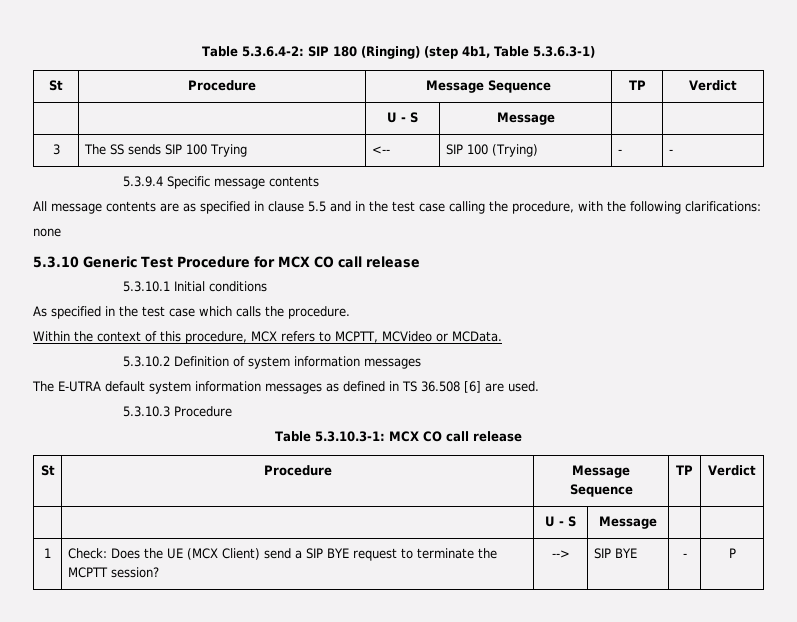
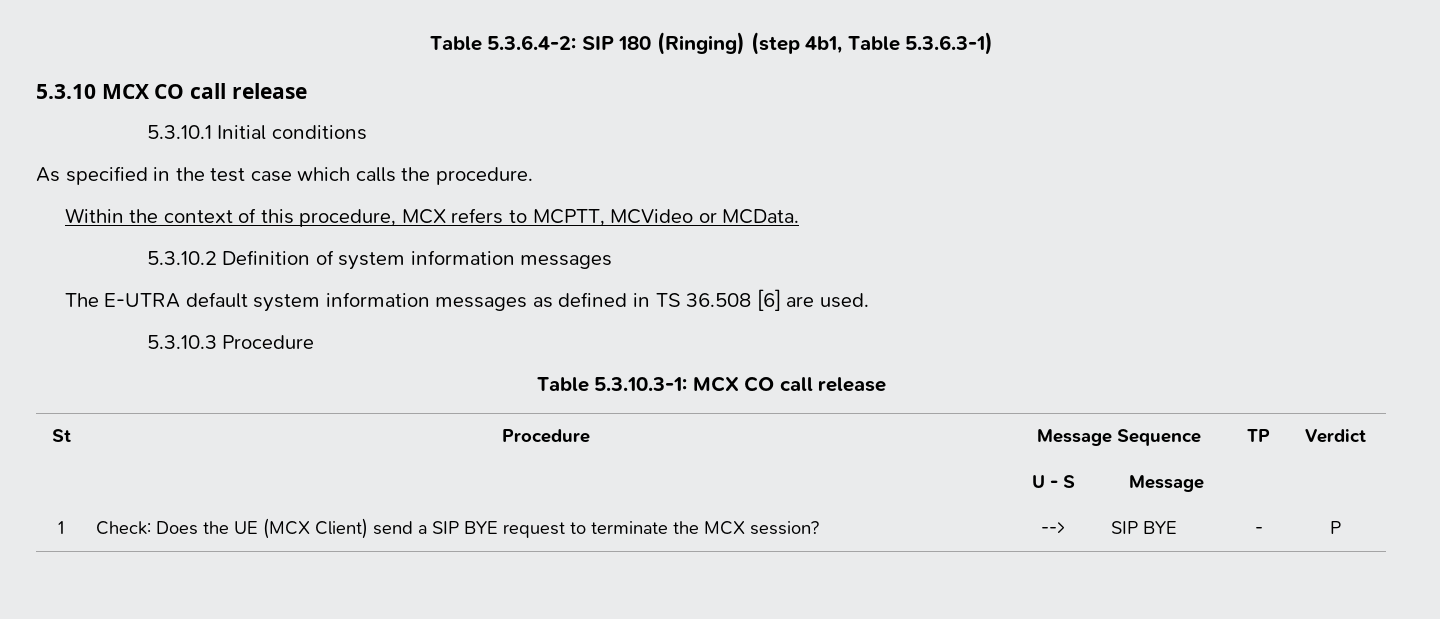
  Table 5.3.6.4-2: SIP 180 (Ringing) (step 4b1, Table 5.3.6.3-1)
- St | Procedure | Message Sequence | TP | Verdict
- | | U - S | Message | |
- 3 | The SS sends SIP 100 Trying | <-- | SIP 100 (Trying) | - | -
- 5.3.9.4 Specific message contents
- All message contents are as specified in clause 5.5 and in the test case calling the procedure, with the following clarifications:
- none
- 5.3.10 Generic Test Procedure for MCX CO call release
+ 5.3.10 MCX CO call release
- 1 | Check: Does the UE (MCX Client) send a SIP BYE request to terminate the MCPTT session? | --> | SIP BYE | - | P
+ 1 | Check: Does the UE (MCX Client) send a SIP BYE request to terminate the MCX session? | --> | SIP BYE | - | P

